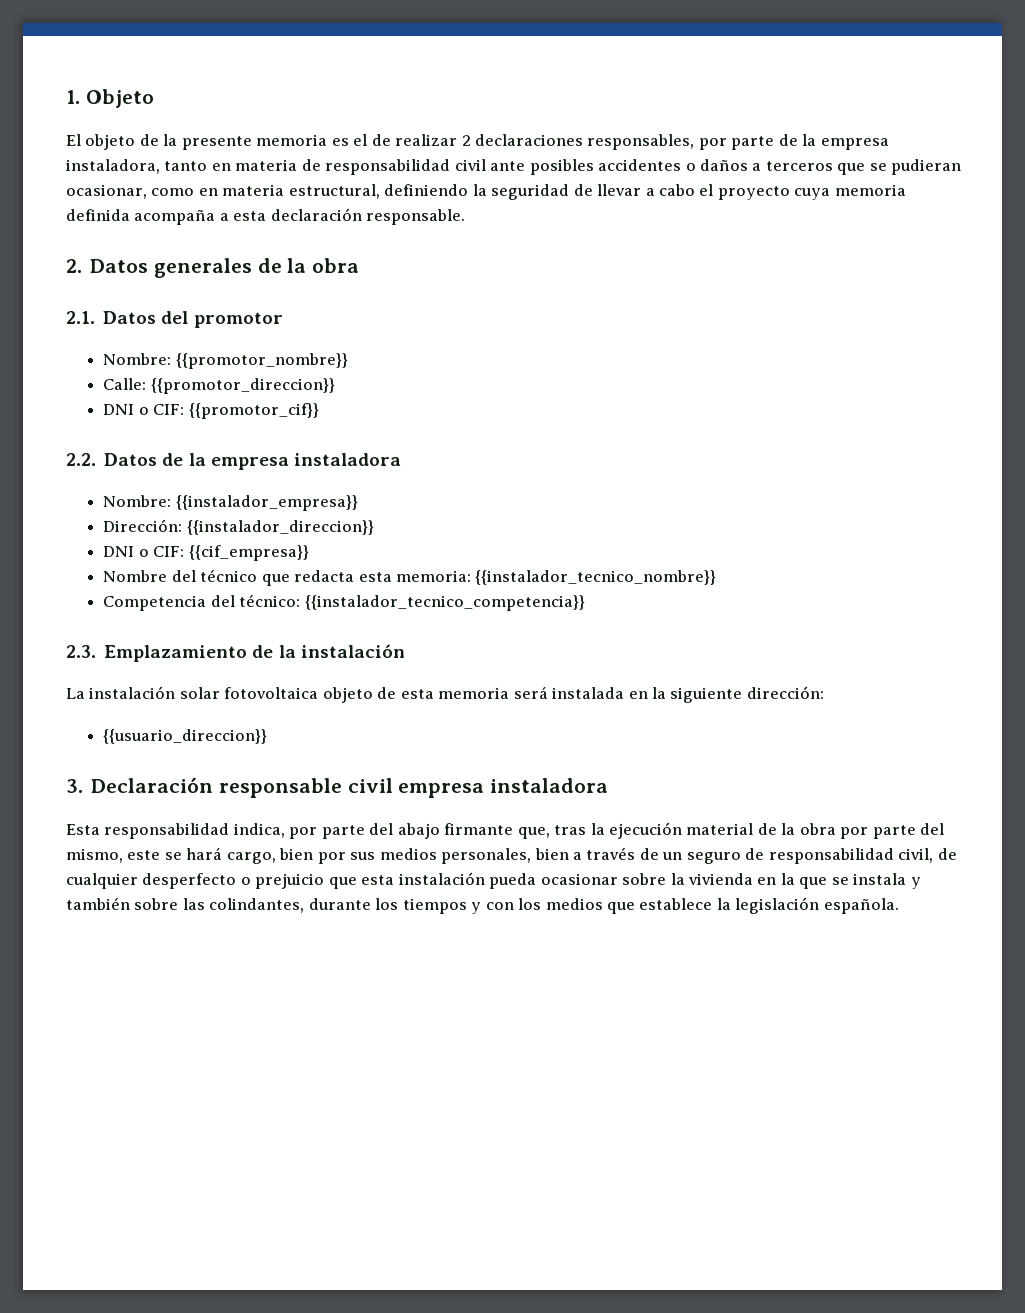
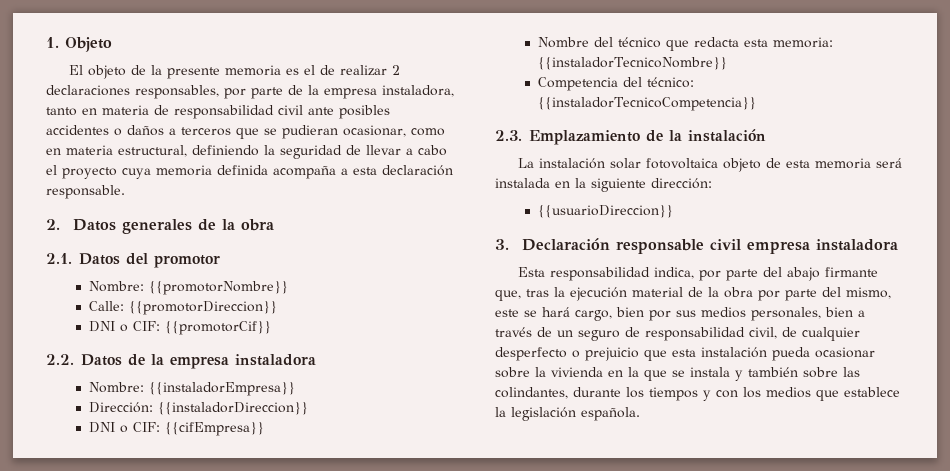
- Nombre: {{promotor_nombre}}
+ Nombre: {{promotorNombre}}
- Calle: {{promotor_direccion}}
- DNI o CIF: {{promotor_cif}}
+ Calle: {{promotorDireccion}}
+ DNI o CIF: {{promotorCif}}
- Nombre: {{instalador_empresa}}
+ Nombre: {{instaladorEmpresa}}
- Dirección: {{instalador_direccion}}
- DNI o CIF: {{cif_empresa}}
+ Dirección: {{instaladorDireccion}}
+ DNI o CIF: {{cifEmpresa}}
- Nombre del técnico que redacta esta memoria: {{instalador_tecnico_nombre}}
+ Nombre del técnico que redacta esta memoria: {{instaladorTecnicoNombre}}
- Competencia del técnico: {{instalador_tecnico_competencia}}
+ Competencia del técnico: {{instaladorTecnicoCompetencia}}
- {{usuario_direccion}}
+ {{usuarioDireccion}}

